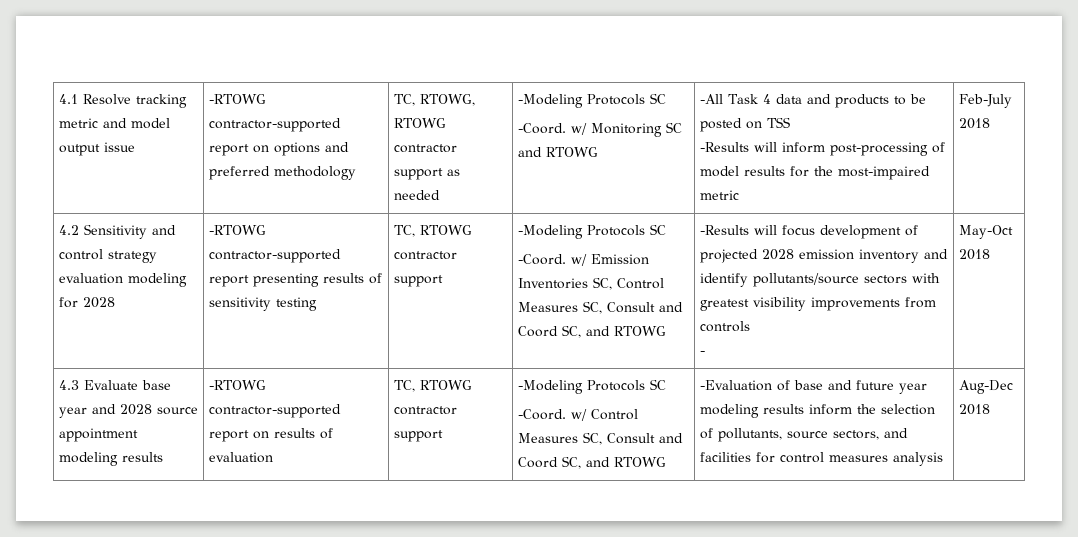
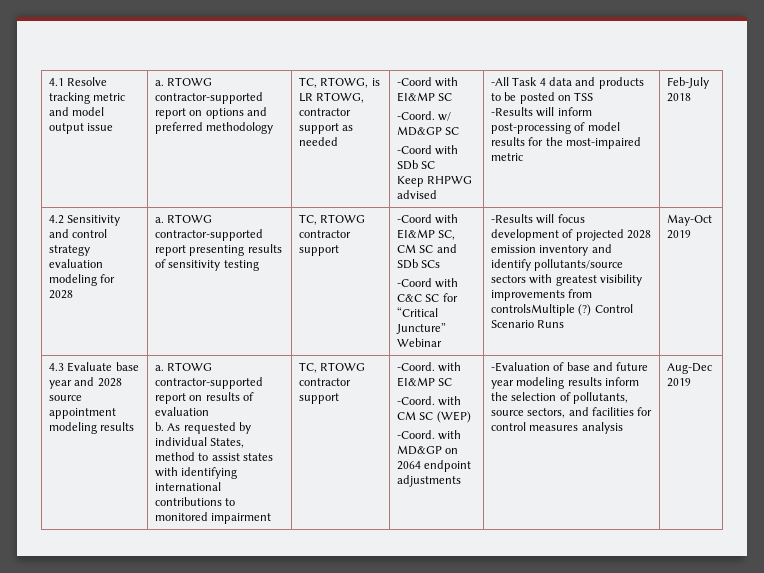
- -RTOWG contractor-supported report on options and preferred methodology
+ a. RTOWG contractor-supported report on options and preferred methodology
- TC, RTOWG, RTOWG contractor support as needed | -Modeling Protocols SC
- -Coord. w/ Monitoring SC and RTOWG
+ TC, RTOWG, is LR RTOWG, contractor support as needed | -Coord with EI&MP SC
+ -Coord. w/ MD&GP SC
+ -Coord with SDb SC
+ Keep RHPWG advised
- -RTOWG contractor-supported report presenting results of sensitivity testing | TC, RTOWG contractor support | -Modeling Protocols SC
- -Coord. w/ Emission Inventories SC, Control Measures SC, Consult and Coord SC, and RTOWG
+ a. RTOWG contractor-supported report presenting results of sensitivity testing | TC, RTOWG contractor support | -Coord with EI&MP SC, CM SC and SDb SCs
+ -Coord with C&C SC for “Critical Juncture” Webinar
- -Results will focus development of projected 2028 emission inventory and identify pollutants/source sectors with greatest visibility improvements from controls
- -
+ -Results will focus development of projected 2028 emission inventory and identify pollutants/source sectors with greatest visibility improvements from controlsMultiple (?) Control Scenario Runs
- May-Oct 2018
+ May-Oct 2019
- -RTOWG contractor-supported report on results of evaluation | TC, RTOWG contractor support | -Modeling Protocols SC
- -Coord. w/ Control Measures SC, Consult and Coord SC, and RTOWG
+ a. RTOWG contractor-supported report on results of evaluation
+ b. As requested by individual States, method to assist states with identifying international contributions to monitored impairment | TC, RTOWG contractor support | -Coord. with EI&MP SC
+ -Coord. with CM SC (WEP)
+ -Coord. with MD&GP on 2064 endpoint adjustments
- Aug-Dec 2018
+ Aug-Dec 2019

